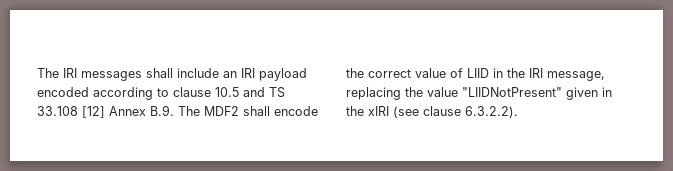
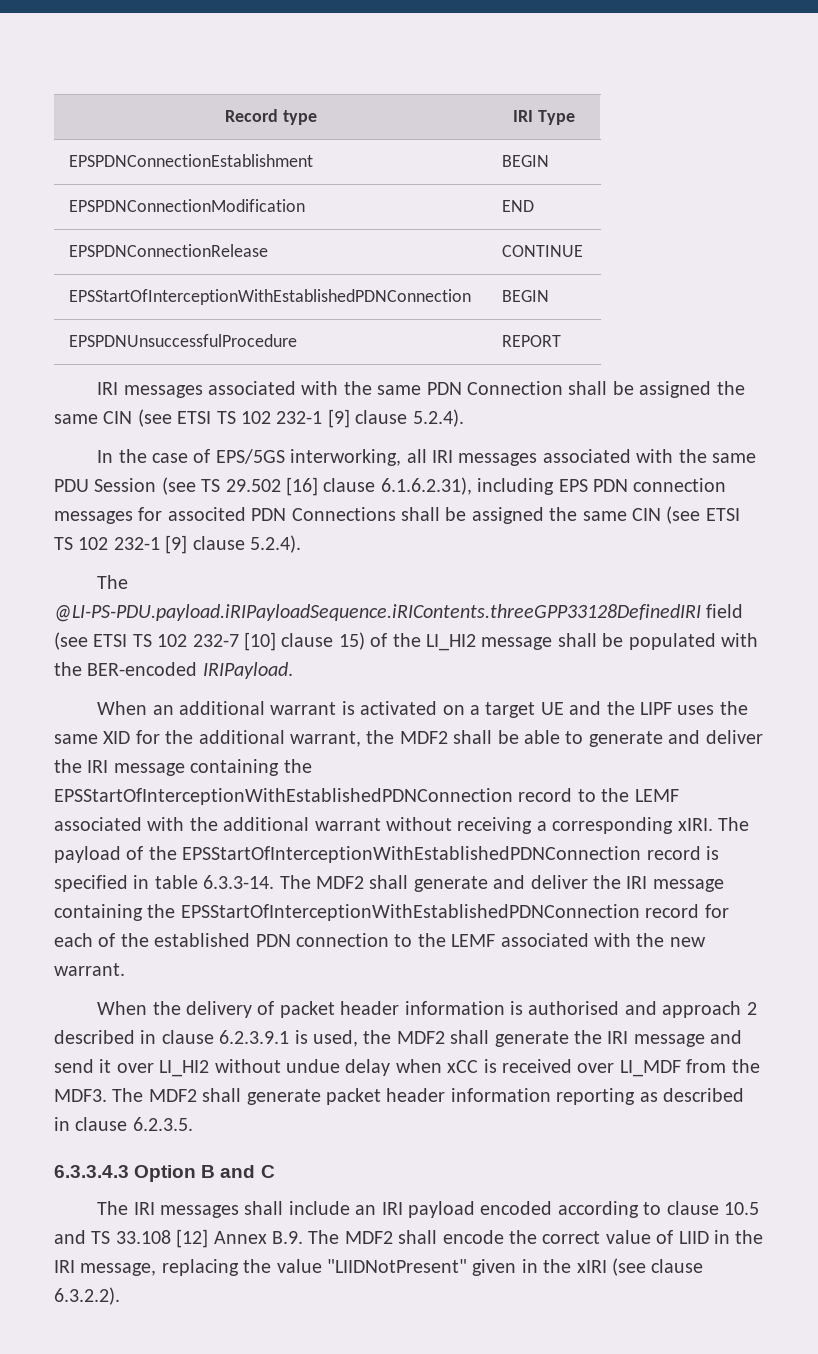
+ Record type | IRI Type
+ EPSPDNConnectionEstablishment | BEGIN
+ EPSPDNConnectionModification | END
+ EPSPDNConnectionRelease | CONTINUE
+ EPSStartOfInterceptionWithEstablishedPDNConnection | BEGIN
+ EPSPDNUnsuccessfulProcedure | REPORT
+ IRI messages associated with the same PDN Connection shall be assigned the same CIN (see ETSI TS 102 232-1 [9] clause 5.2.4).
+ In the case of EPS/5GS interworking, all IRI messages associated with the same PDU Session (see TS 29.502 [16] clause 6.1.6.2.31), including EPS PDN connection messages for associted PDN Connections shall be assigned the same CIN (see ETSI TS 102 232-1 [9] clause 5.2.4).
+ The @LI-PS-PDU.payload.iRIPayloadSequence.iRIContents.threeGPP33128DefinedIRI field (see ETSI TS 102 232-7 [10] clause 15) of the LI_HI2 message shall be populated with the BER-encoded IRIPayload.
+ When an additional warrant is activated on a target UE and the LIPF uses the same XID for the additional warrant, the MDF2 shall be able to generate and deliver the IRI message containing the EPSStartOfInterceptionWithEstablishedPDNConnection record to the LEMF associated with the additional warrant without receiving a corresponding xIRI. The payload of the EPSStartOfInterceptionWithEstablishedPDNConnection record is specified in table 6.3.3-14. The MDF2 shall generate and deliver the IRI message containing the EPSStartOfInterceptionWithEstablishedPDNConnection record for each of the established PDN connection to the LEMF associated with the new warrant.
+ When the delivery of packet header information is authorised and approach 2 described in clause 6.2.3.9.1 is used, the MDF2 shall generate the IRI message and send it over LI_HI2 without undue delay when xCC is received over LI_MDF from the MDF3. The MDF2 shall generate packet header information reporting as described in clause 6.2.3.5.
+ 6.3.3.4.3 Option B and C

